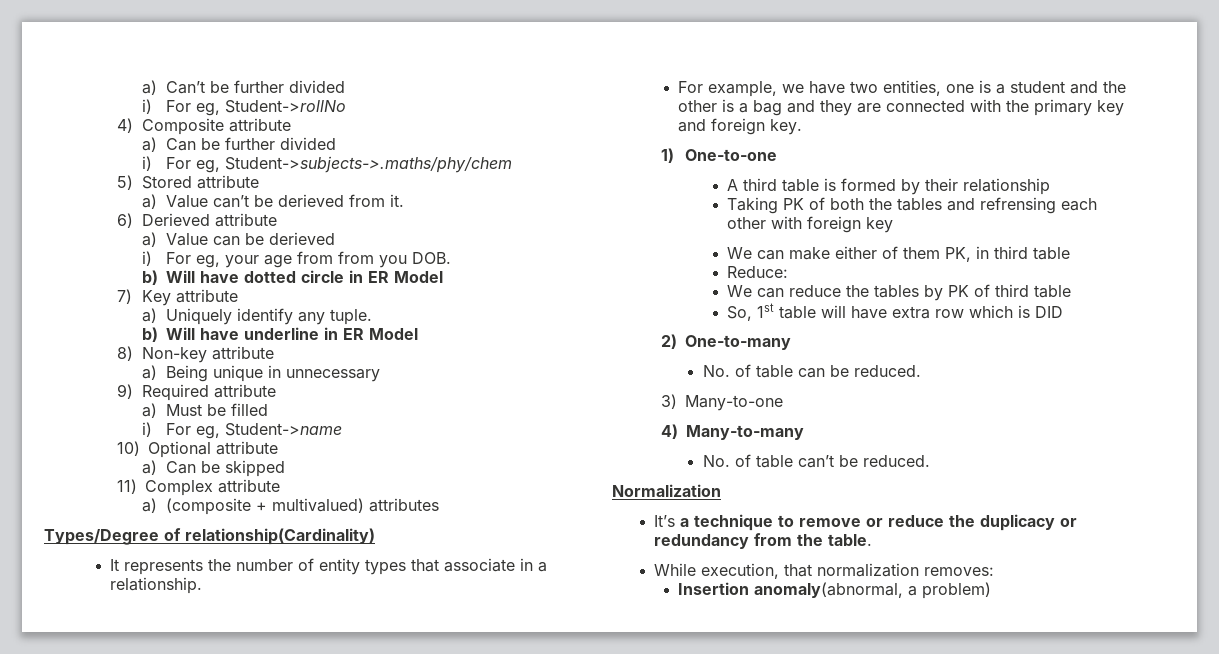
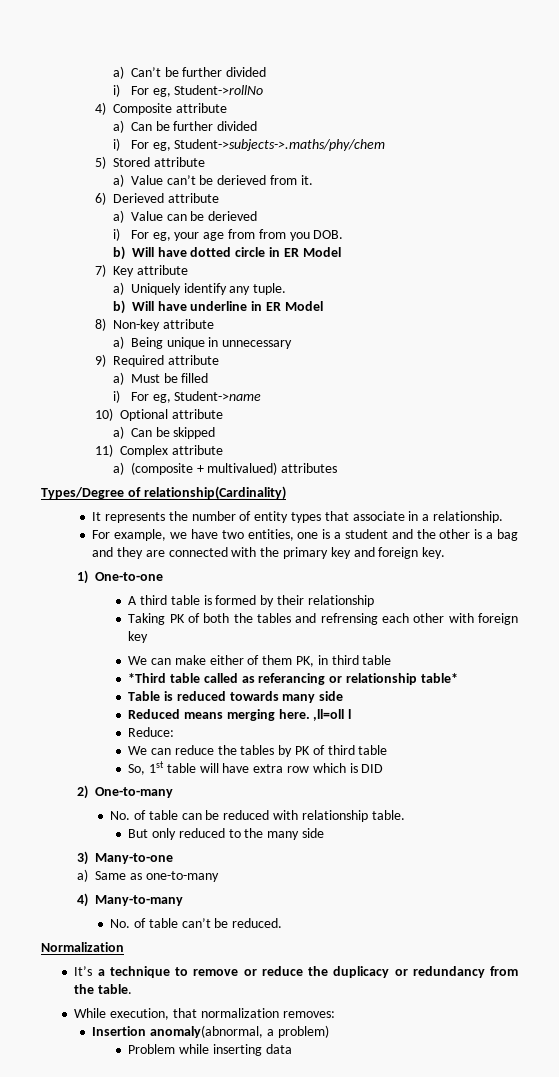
+ *Third table called as referancing or relationship table*
+ Table is reduced towards many side
+ Reduced means merging here. ,ll=oll l
- No. of table can be reduced.
+ No. of table can be reduced with relationship table.
+ But only reduced to the many side
  3) Many-to-one
+ a) Same as one-to-many
+ Problem while inserting data

